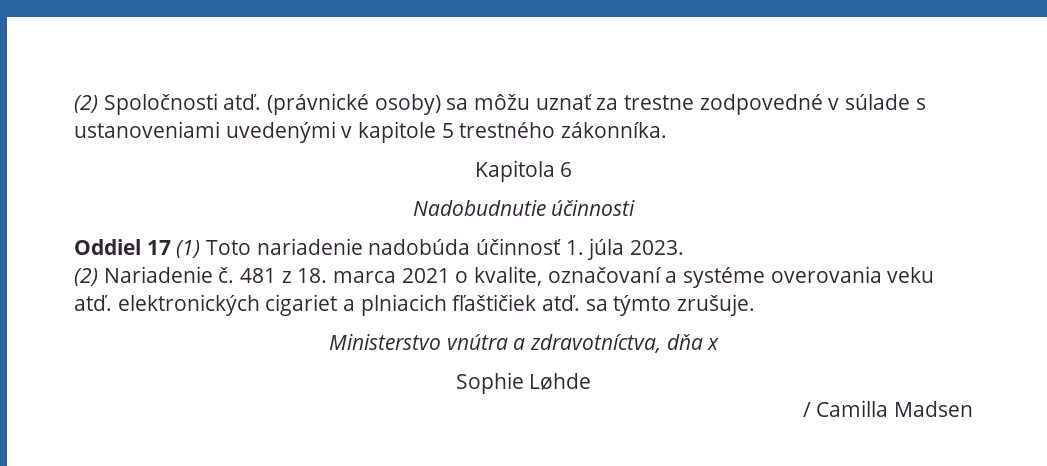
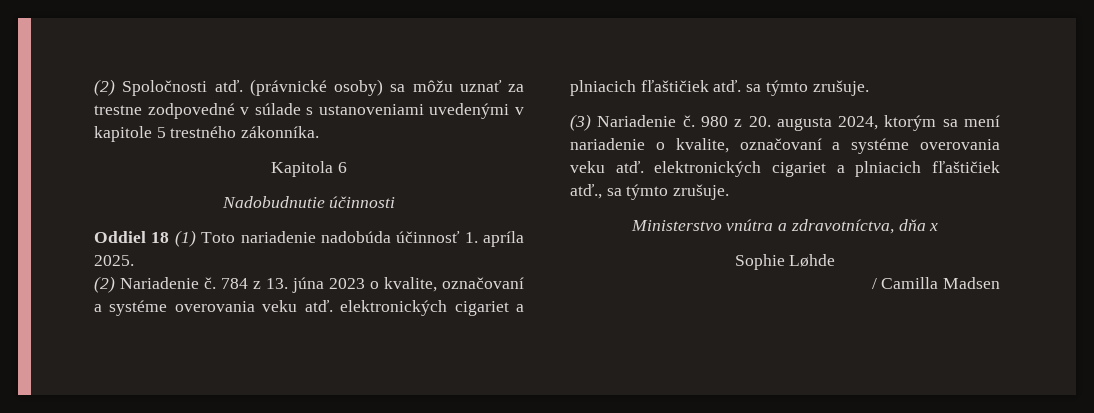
- Oddiel 17 (1) Toto nariadenie nadobúda účinnosť 1. júla 2023.
+ Oddiel 18 (1) Toto nariadenie nadobúda účinnosť 1. apríla 2025.
- 481 z 18. marca 2021 o kvalite, označovaní a systéme overovania veku atď. elektronických cigariet a plniacich fľaštičiek atď. sa týmto zrušuje.
+ 784 z 13. júna 2023 o kvalite, označovaní a systéme overovania veku atď. elektronických cigariet a plniacich fľaštičiek atď. sa týmto zrušuje.
+ (3) Nariadenie č. 980 z 20. augusta 2024, ktorým sa mení nariadenie o kvalite, označovaní a systéme overovania veku atď. elektronických cigariet a plniacich fľaštičiek atď., sa týmto zrušuje.

